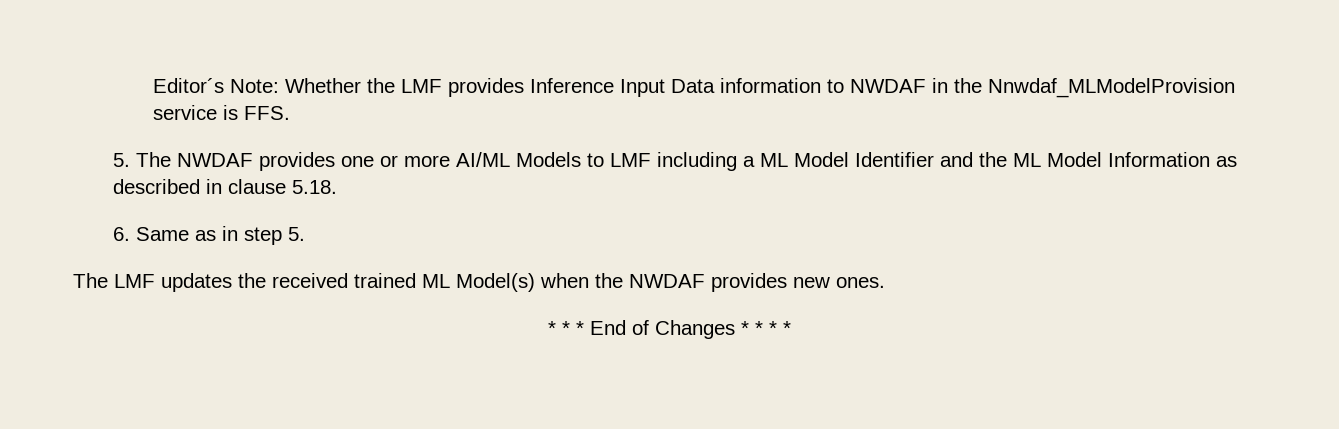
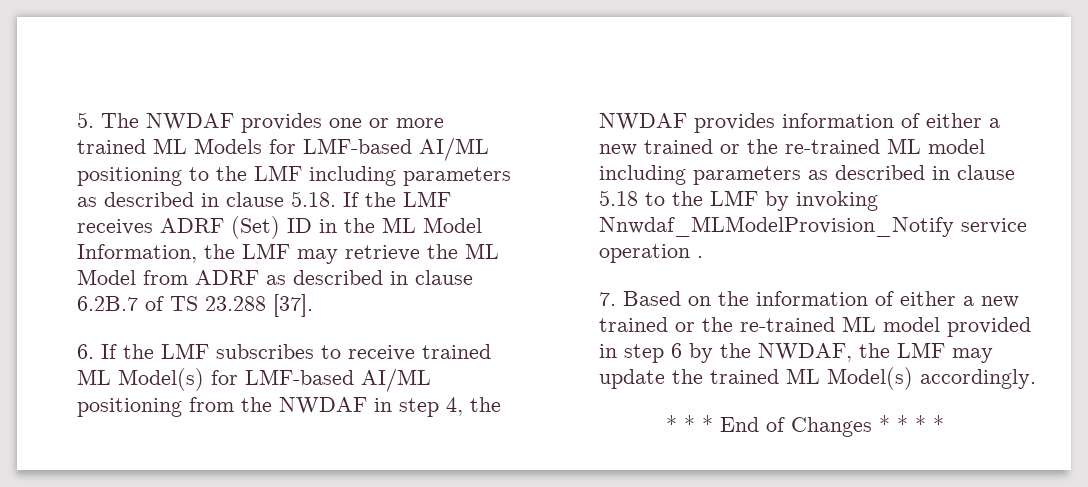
- Editor´s Note: Whether the LMF provides Inference Input Data information to NWDAF in the Nnwdaf_MLModelProvision service is FFS.
- 5. The NWDAF provides one or more AI/ML Models to LMF including a ML Model Identifier and the ML Model Information as described in clause 5.18.
- 6. Same as in step 5.
- The LMF updates the received trained ML Model(s) when the NWDAF provides new ones.
+ 5. The NWDAF provides one or more trained ML Models for LMF-based AI/ML positioning to the LMF including parameters as described in clause 5.18. If the LMF receives ADRF (Set) ID in the ML Model Information, the LMF may retrieve the ML Model from ADRF as described in clause 6.2B.7 of TS 23.288 [37].
+ 6. If the LMF subscribes to receive trained ML Model(s) for LMF-based AI/ML positioning from the NWDAF in step 4, the NWDAF provides information of either a new trained or the re-trained ML model including parameters as described in clause 5.18 to the LMF by invoking Nnwdaf_MLModelProvision_Notify service operation .
+ 7. Based on the information of either a new trained or the re-trained ML model provided in step 6 by the NWDAF, the LMF may update the trained ML Model(s) accordingly.

